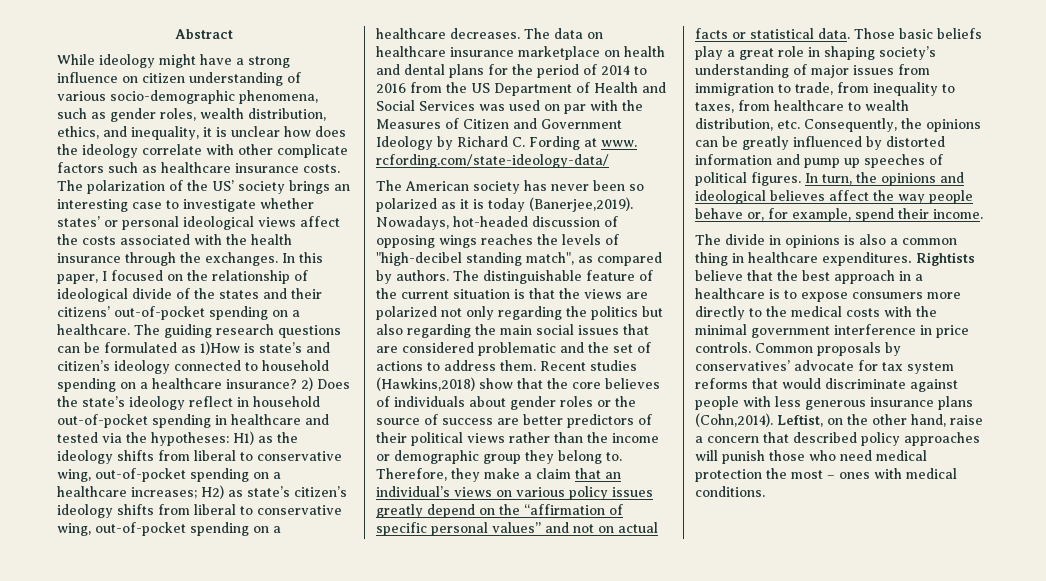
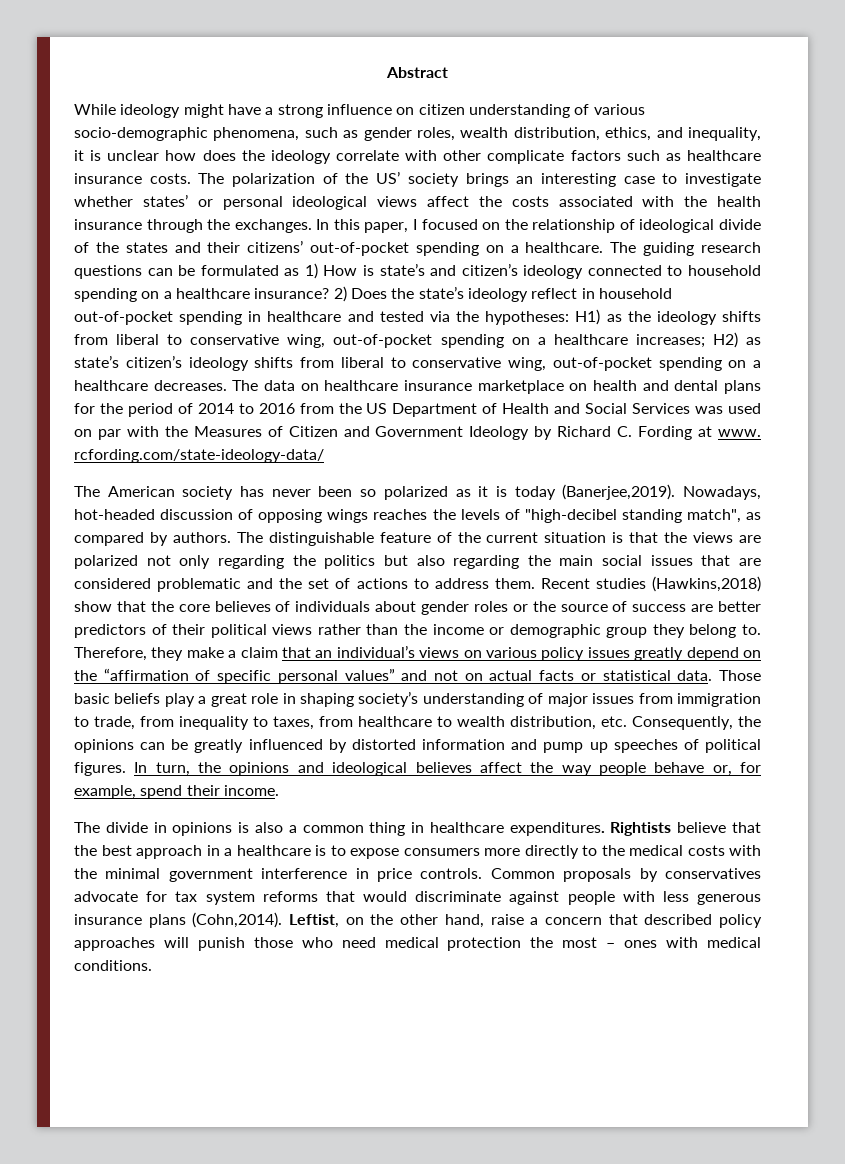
- The guiding research questions can be formulated as 1)How is state’s and citizen’s ideology connected to household spending on a healthcare insurance?
+ The guiding research questions can be formulated as 1) How is state’s and citizen’s ideology connected to household spending on a healthcare insurance?
- Common proposals by conservatives’ advocate for tax system reforms that would discriminate against people with less generous insurance plans (Cohn,2014).
+ Common proposals by conservatives advocate for tax system reforms that would discriminate against people with less generous insurance plans (Cohn,2014).

